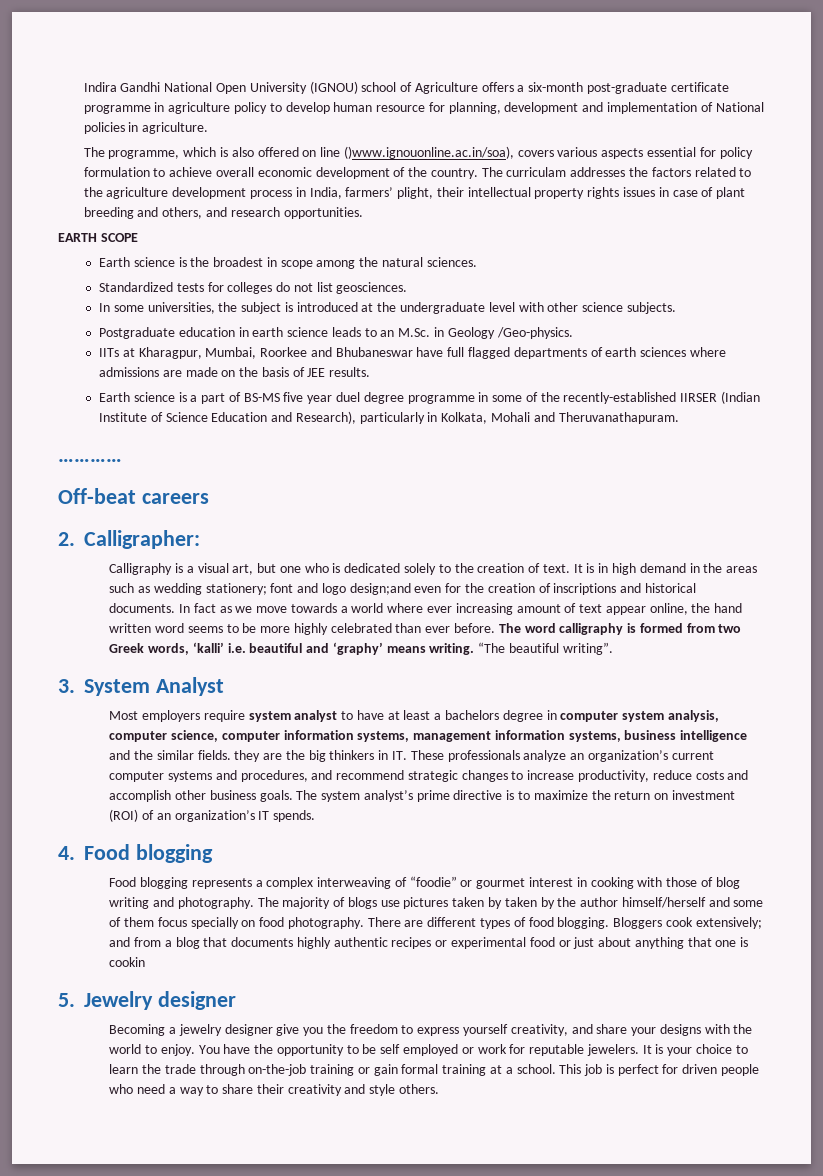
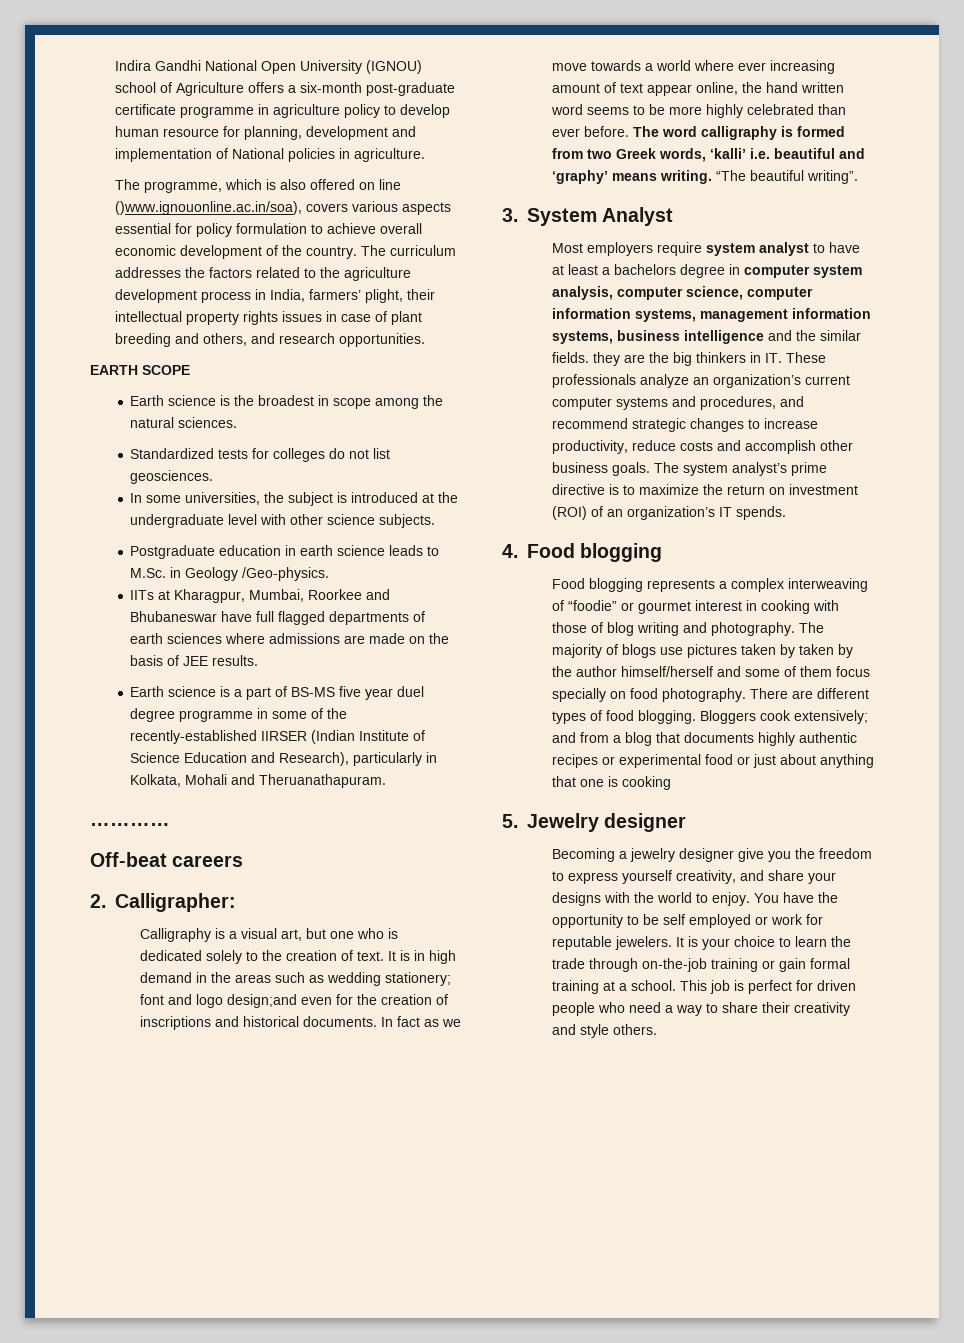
- The curriculam addresses the factors related to the agriculture development process in India, farmers’ plight, their intellectual property rights issues in case of plant breeding and others, and research opportunities.
+ The curriculum addresses the factors related to the agriculture development process in India, farmers’ plight, their intellectual property rights issues in case of plant breeding and others, and research opportunities.
- Postgraduate education in earth science leads to an M.Sc. in Geology /Geo-physics.
+ Postgraduate education in earth science leads to M.Sc. in Geology /Geo-physics.
- Earth science is a part of BS-MS five year duel degree programme in some of the recently-established IIRSER (Indian Institute of Science Education and Research), particularly in Kolkata, Mohali and Theruvanathapuram.
+ Earth science is a part of BS-MS five year duel degree programme in some of the recently-established IIRSER (Indian Institute of Science Education and Research), particularly in Kolkata, Mohali and Theruanathapuram.
- Bloggers cook extensively; and from a blog that documents highly authentic recipes or experimental food or just about anything that one is cookin
+ Bloggers cook extensively; and from a blog that documents highly authentic recipes or experimental food or just about anything that one is cooking

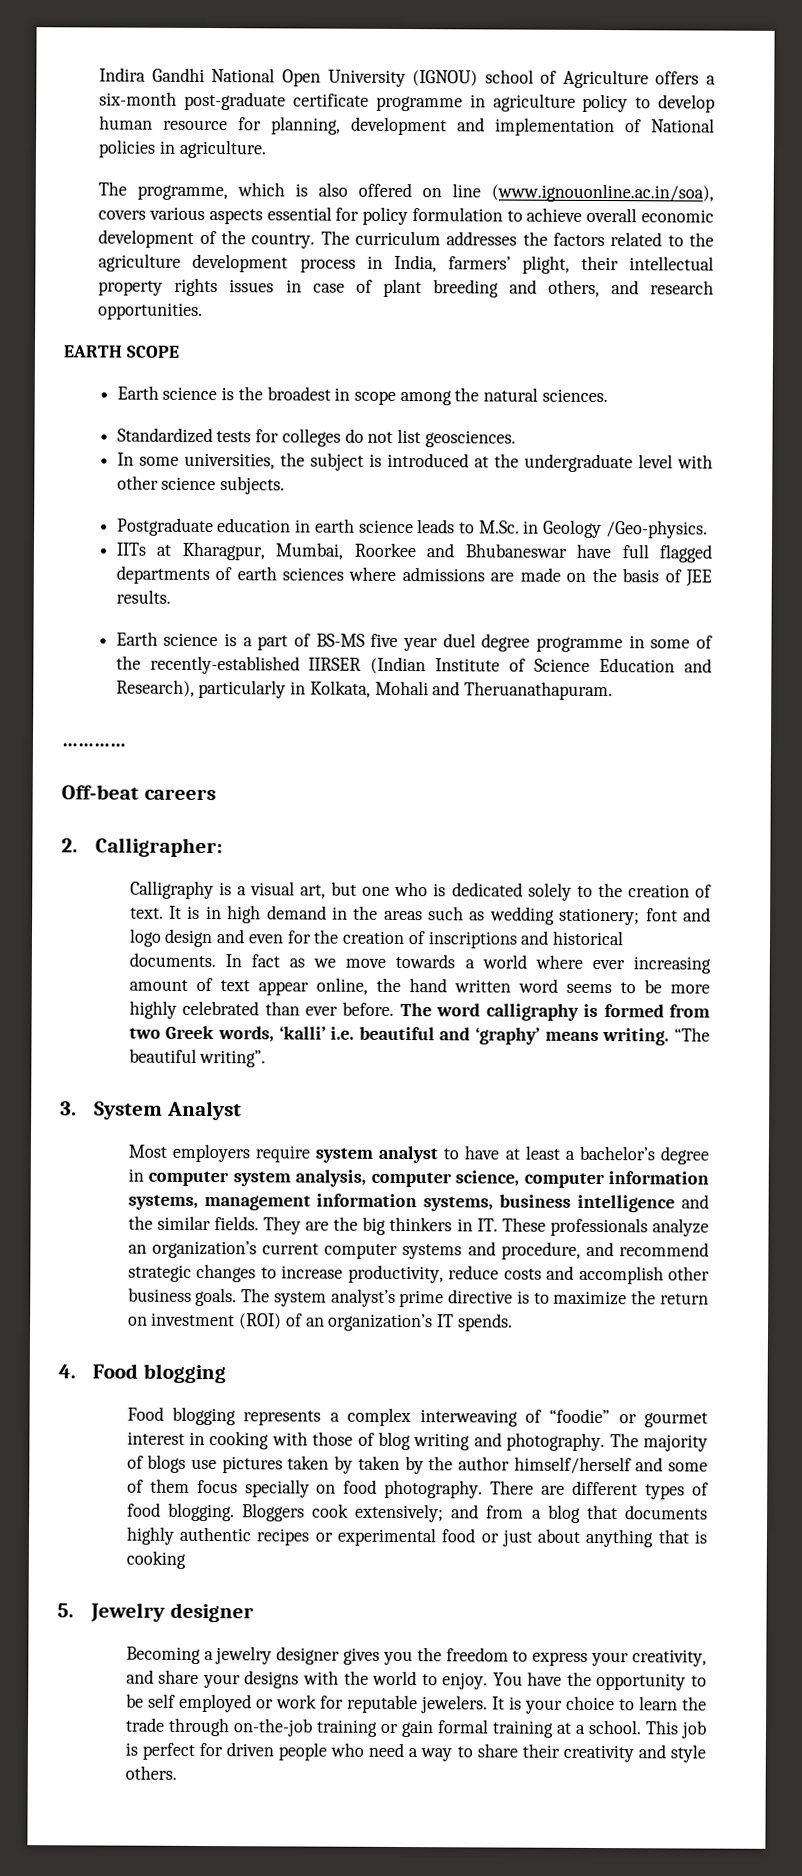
- The programme, which is also offered on line ()www.ignouonline.ac.in/soa), covers various aspects essential for policy formulation to achieve overall economic development of the country.
+ The programme, which is also offered on line (www.ignouonline.ac.in/soa), covers various aspects essential for policy formulation to achieve overall economic development of the country.
- It is in high demand in the areas such as wedding stationery; font and logo design;and even for the creation of inscriptions and historical documents.
+ It is in high demand in the areas such as wedding stationery; font and logo design and even for the creation of inscriptions and historical documents.
- Most employers require system analyst to have at least a bachelors degree in computer system analysis, computer science, computer information systems, management information systems, business intelligence and the similar fields. they are the big thinkers in IT. These professionals analyze an organization’s current computer systems and procedures, and recommend strategic changes to increase productivity, reduce costs and accomplish other business goals.
+ Most employers require system analyst to have at least a bachelor’s degree in computer system analysis, computer science, computer information systems, management information systems, business intelligence and the similar fields. They are the big thinkers in IT. These professionals analyze an organization’s current computer systems and procedure, and recommend strategic changes to increase productivity, reduce costs and accomplish other business goals.
- Bloggers cook extensively; and from a blog that documents highly authentic recipes or experimental food or just about anything that one is cooking
+ Bloggers cook extensively; and from a blog that documents highly authentic recipes or experimental food or just about anything that is cooking
- Becoming a jewelry designer give you the freedom to express yourself creativity, and share your designs with the world to enjoy.
+ Becoming a jewelry designer gives you the freedom to express your creativity, and share your designs with the world to enjoy.

